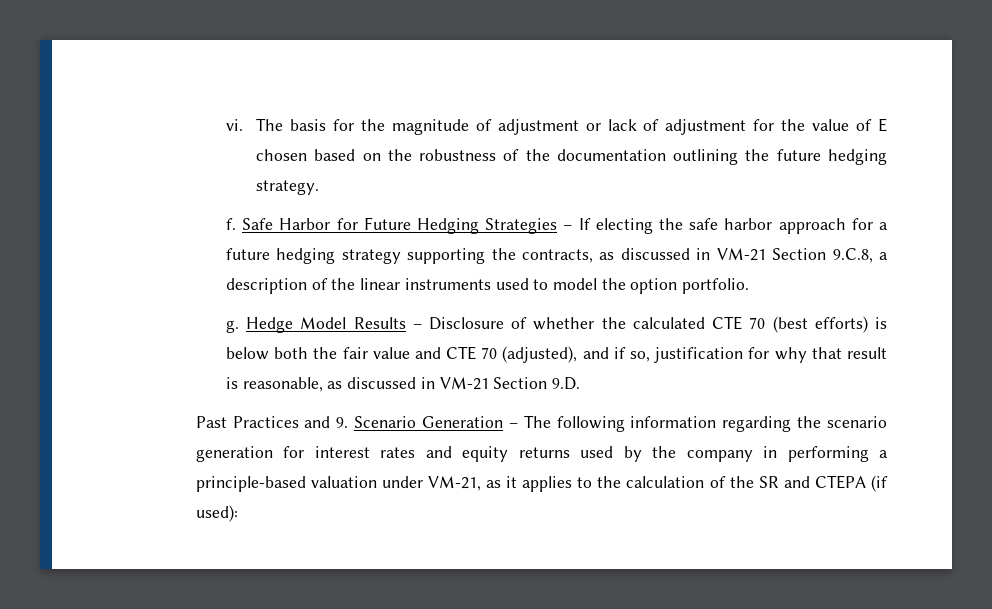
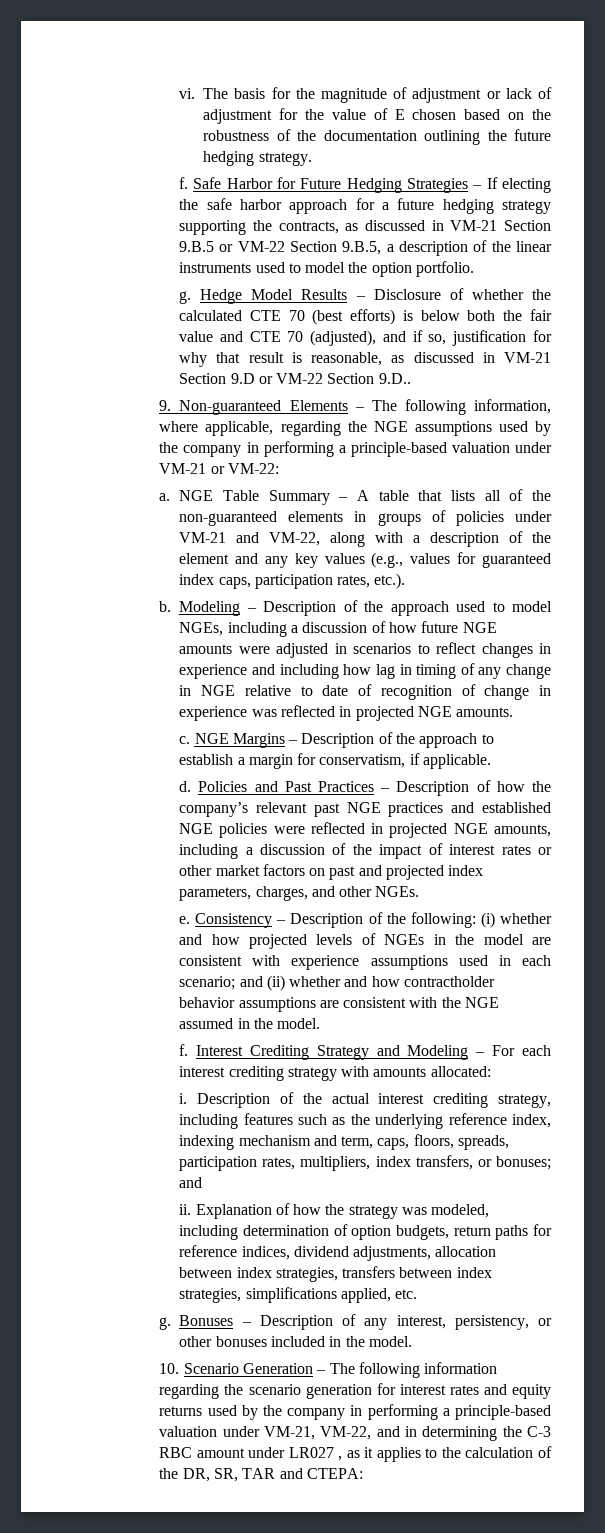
- Safe Harbor for Future Hedging Strategies – If electing the safe harbor approach for a future hedging strategy supporting the contracts, as discussed in VM-21 Section 9.C.8, a description of the linear instruments used to model the option portfolio.
+ Safe Harbor for Future Hedging Strategies – If electing the safe harbor approach for a future hedging strategy supporting the contracts, as discussed in VM-21 Section 9.B.5 or VM-22 Section 9.B.5, a description of the linear instruments used to model the option portfolio.
- Hedge Model Results – Disclosure of whether the calculated CTE 70 (best efforts) is below both the fair value and CTE 70 (adjusted), and if so, justification for why that result is reasonable, as discussed in VM-21 Section 9.D.
- Past Practices and 9. Scenario Generation – The following information regarding the scenario generation for interest rates and equity returns used by the company in performing a principle-based valuation under VM-21, as it applies to the calculation of the SR and CTEPA (if used):
+ Hedge Model Results – Disclosure of whether the calculated CTE 70 (best efforts) is below both the fair value and CTE 70 (adjusted), and if so, justification for why that result is reasonable, as discussed in VM-21 Section 9.D or VM-22 Section 9.D..
+ 9. Non-guaranteed Elements – The following information, where applicable, regarding the NGE assumptions used by the company in performing a principle-based valuation under VM-21 or VM-22:
+ a. NGE Table Summary – A table that lists all of the non-guaranteed elements in groups of policies under VM-21 and VM-22, along with a description of the element and any key values (e.g., values for guaranteed index caps, participation rates, etc.).
+ b. Modeling – Description of the approach used to model NGEs, including a discussion of how future NGE amounts were adjusted in scenarios to reflect changes in experience and including how lag in timing of any change in NGE relative to date of recognition of change in experience was reflected in projected NGE amounts.
+ c. NGE Margins – Description of the approach to establish a margin for conservatism, if applicable.
+ d. Policies and Past Practices – Description of how the company’s relevant past NGE practices and established NGE policies were reflected in projected NGE amounts, including a discussion of the impact of interest rates or other market factors on past and projected index parameters, charges, and other NGEs.
+ e. Consistency – Description of the following: (i) whether and how projected levels of NGEs in the model are consistent with experience assumptions used in each scenario; and (ii) whether and how contractholder behavior assumptions are consistent with the NGE assumed in the model.
+ f. Interest Crediting Strategy and Modeling – For each interest crediting strategy with amounts allocated:
+ i. Description of the actual interest crediting strategy, including features such as the underlying reference index, indexing mechanism and term, caps, floors, spreads, participation rates, multipliers, index transfers, or bonuses; and
+ ii. Explanation of how the strategy was modeled, including determination of option budgets, return paths for reference indices, dividend adjustments, allocation between index strategies, transfers between index strategies, simplifications applied, etc.
+ g. Bonuses – Description of any interest, persistency, or other bonuses included in the model.
+ 10. Scenario Generation – The following information regarding the scenario generation for interest rates and equity returns used by the company in performing a principle-based valuation under VM-21, VM-22, and in determining the C-3 RBC amount under LR027 , as it applies to the calculation of the DR, SR, TAR and CTEPA:

